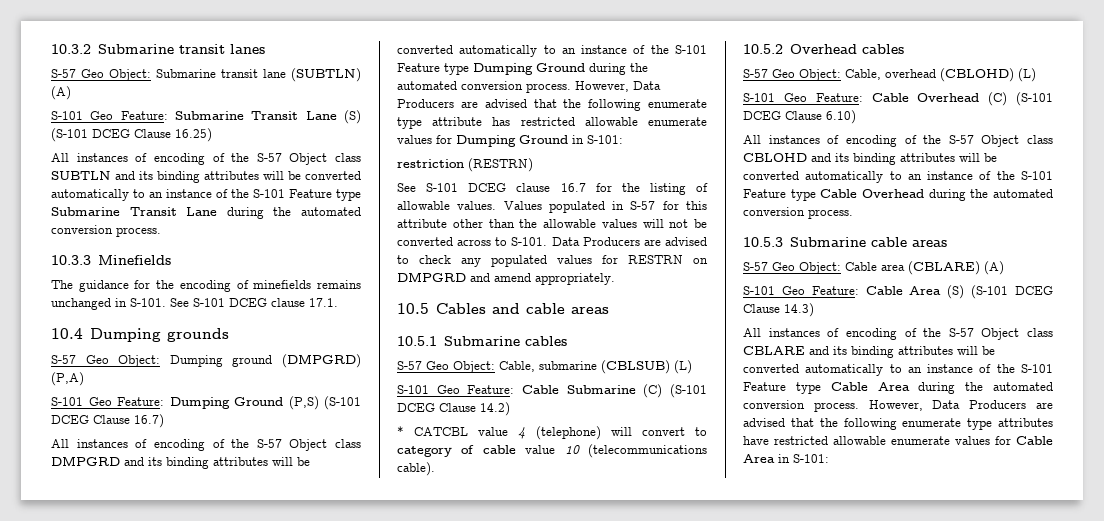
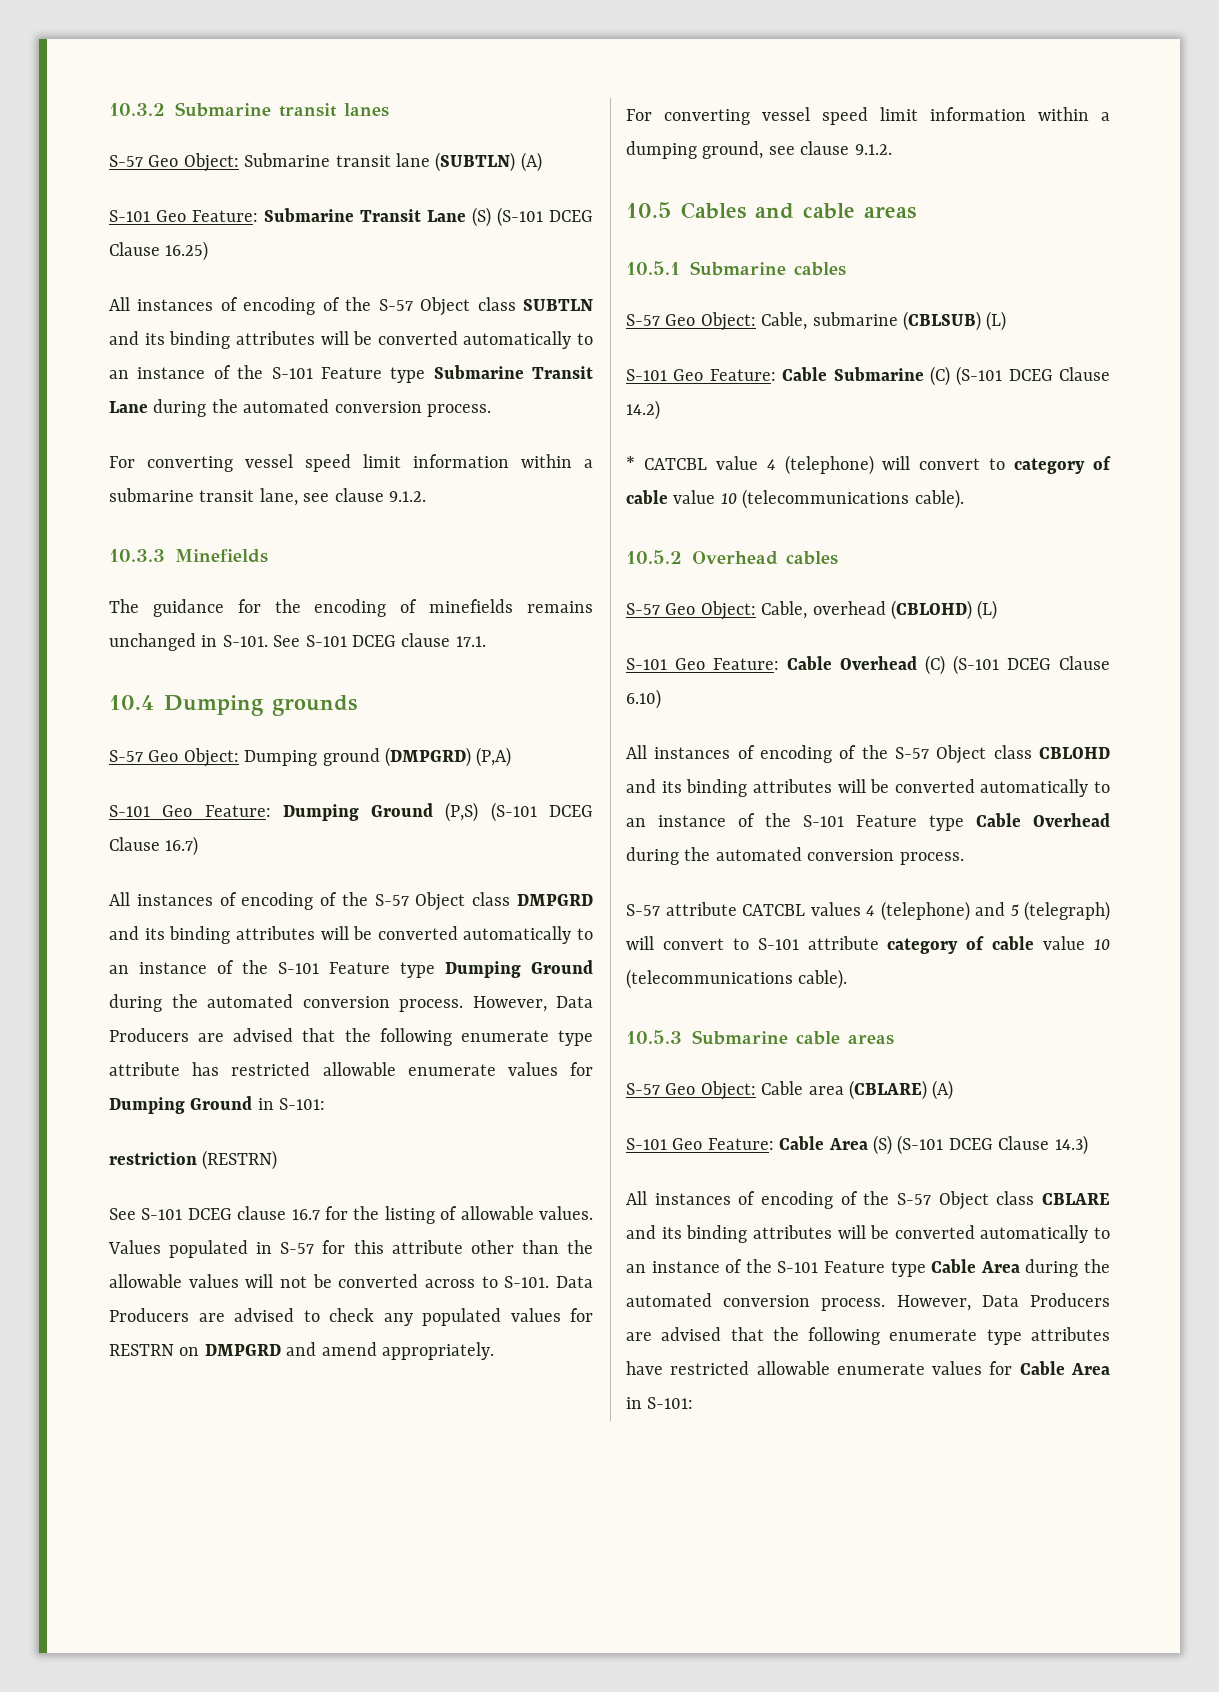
+ For converting vessel speed limit information within a submarine transit lane, see clause 9.1.2.
+ For converting vessel speed limit information within a dumping ground, see clause 9.1.2.
+ S-57 attribute CATCBL values 4 (telephone) and 5 (telegraph) will convert to S-101 attribute category of cable value 10 (telecommunications cable).

